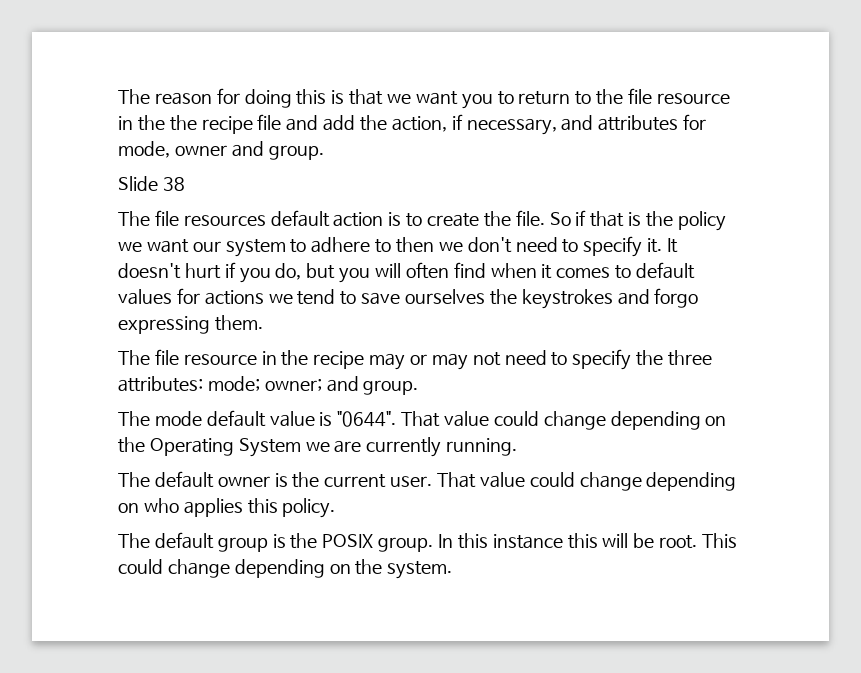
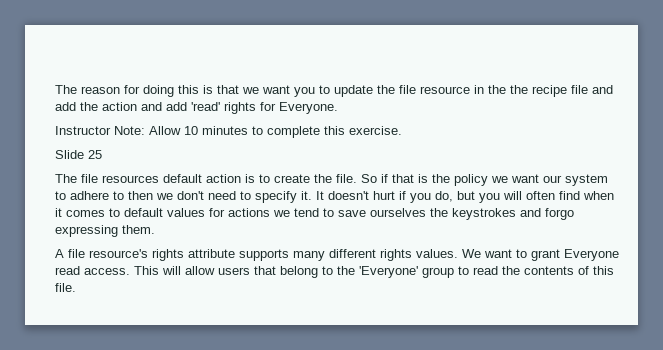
- The reason for doing this is that we want you to return to the file resource in the the recipe file and add the action, if necessary, and attributes for mode, owner and group.
+ The reason for doing this is that we want you to update the file resource in the the recipe file and add the action and add 'read' rights for Everyone.
+ Instructor Note: Allow 10 minutes to complete this exercise.
- Slide 38
+ Slide 25
- The file resource in the recipe may or may not need to specify the three attributes: mode; owner; and group.
- The mode default value is "0644". That value could change depending on the Operating System we are currently running.
- The default owner is the current user. That value could change depending on who applies this policy.
- The default group is the POSIX group. In this instance this will be root. This could change depending on the system.
+ A file resource's rights attribute supports many different rights values. We want to grant Everyone read access. This will allow users that belong to the 'Everyone' group to read the contents of this file.

